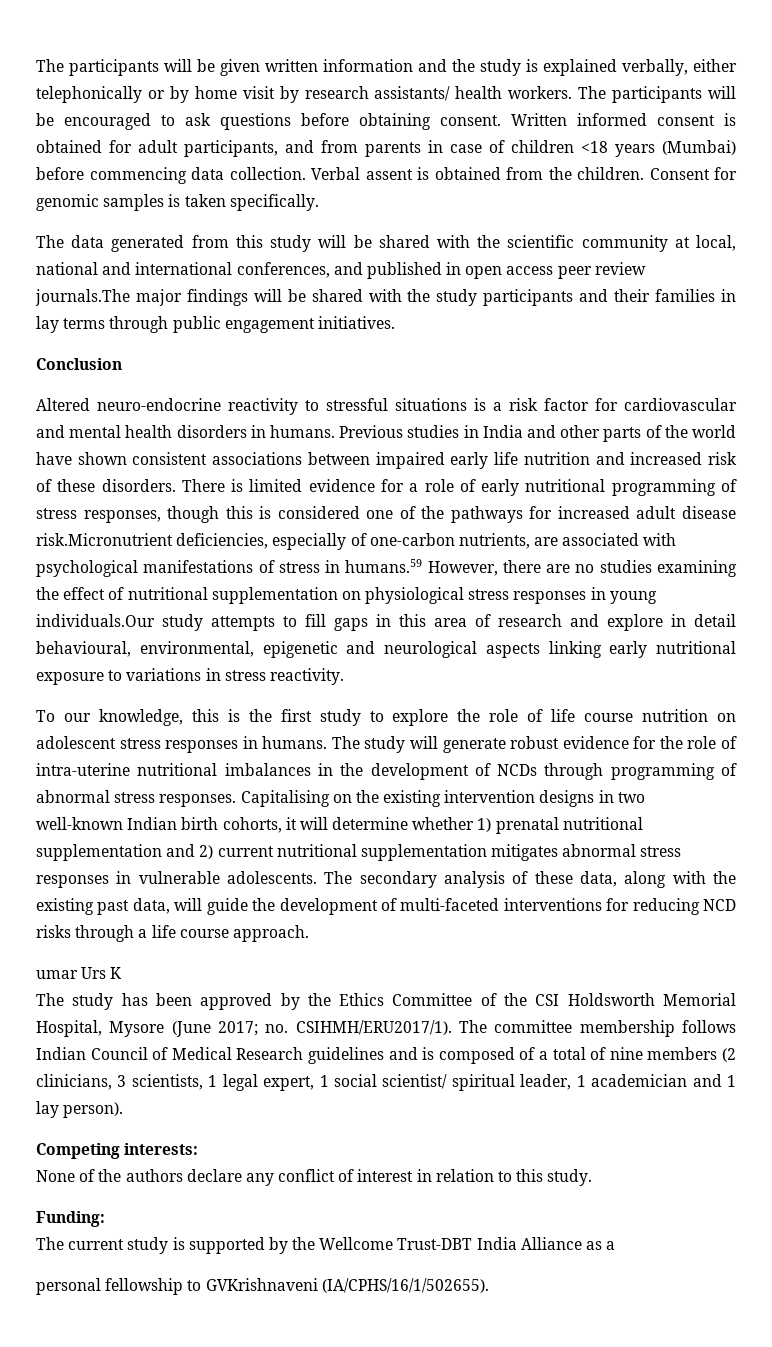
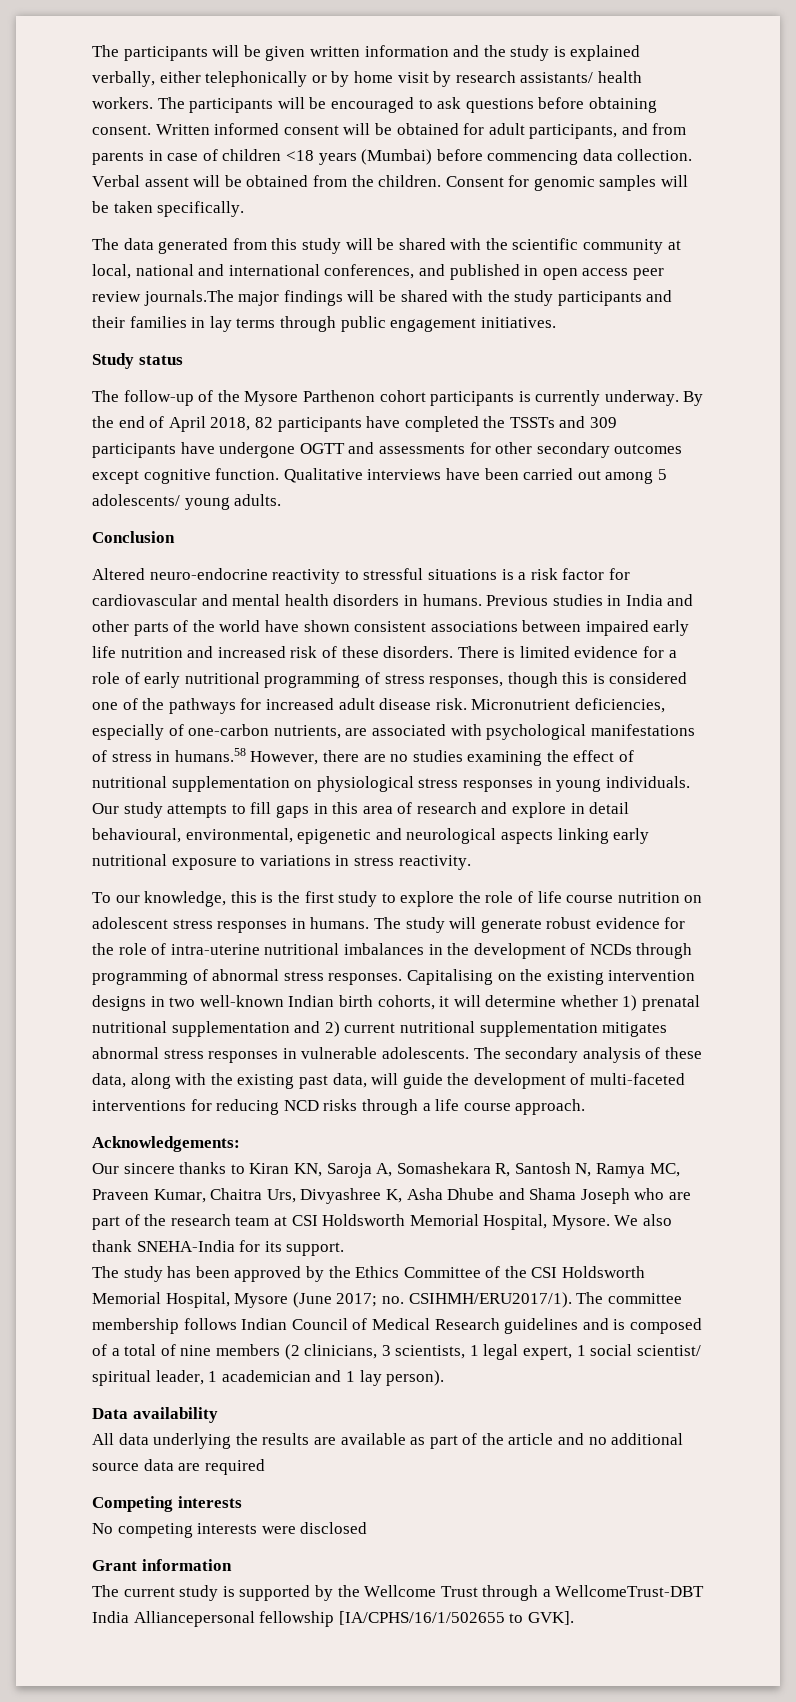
- Written informed consent is obtained for adult participants, and from parents in case of children <18 years (Mumbai) before commencing data collection.
+ Written informed consent will be obtained for adult participants, and from parents in case of children <18 years (Mumbai) before commencing data collection.
- Verbal assent is obtained from the children.
+ Verbal assent will be obtained from the children.
- Consent for genomic samples is taken specifically.
+ Consent for genomic samples will be taken specifically.
+ Study status
+ The follow-up of the Mysore Parthenon cohort participants is currently underway. By the end of April 2018, 82 participants have completed the TSSTs and 309 participants have undergone OGTT and assessments for other secondary outcomes except cognitive function. Qualitative interviews have been carried out among 5 adolescents/ young adults.
- There is limited evidence for a role of early nutritional programming of stress responses, though this is considered one of the pathways for increased adult disease risk.Micronutrient deficiencies, especially of one-carbon nutrients, are associated with psychological manifestations of stress in humans.59 However, there are no studies examining the effect of nutritional supplementation on physiological stress responses in young individuals.Our study attempts to fill gaps in this area of research and explore in detail behavioural, environmental, epigenetic and neurological aspects linking early nutritional exposure to variations in stress reactivity.
+ There is limited evidence for a role of early nutritional programming of stress responses, though this is considered one of the pathways for increased adult disease risk. Micronutrient deficiencies, especially of one-carbon nutrients, are associated with psychological manifestations of stress in humans.58 However, there are no studies examining the effect of nutritional supplementation on physiological stress responses in young individuals. Our study attempts to fill gaps in this area of research and explore in detail behavioural, environmental, epigenetic and neurological aspects linking early nutritional exposure to variations in stress reactivity.
- umar Urs K
+ Acknowledgements:
+ Our sincere thanks to Kiran KN, Saroja A, Somashekara R, Santosh N, Ramya MC, Praveen Kumar, Chaitra Urs, Divyashree K, Asha Dhube and Shama Joseph who are part of the research team at CSI Holdsworth Memorial Hospital, Mysore. We also thank SNEHA-India for its support.
- Competing interests:
- None of the authors declare any conflict of interest in relation to this study.
- Funding:
+ Data availability
+ All data underlying the results are available as part of the article and no additional source data are required
+ Competing interests
+ No competing interests were disclosed
+ Grant information
- The current study is supported by the Wellcome Trust-DBT India Alliance as a
- personal fellowship to GVKrishnaveni (IA/CPHS/16/1/502655).
+ The current study is supported by the Wellcome Trust through a WellcomeTrust-DBT India Alliancepersonal fellowship [IA/CPHS/16/1/502655 to GVK].

